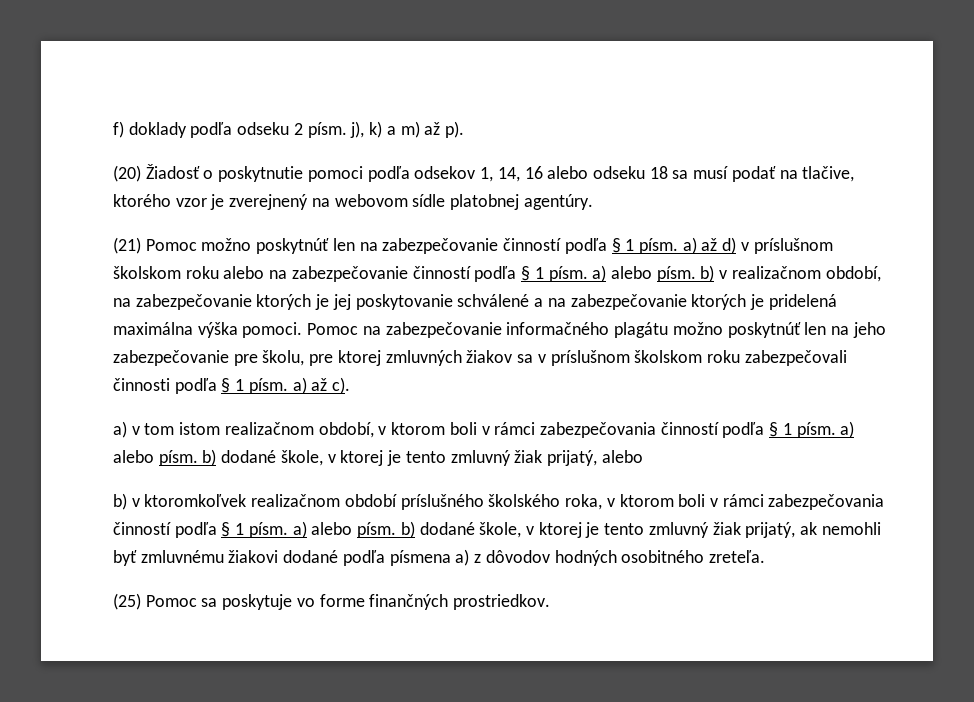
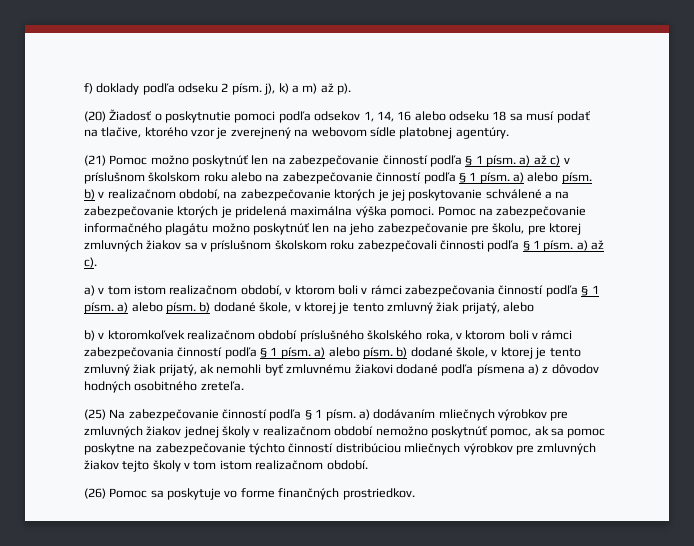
- (21) Pomoc možno poskytnúť len na zabezpečovanie činností podľa § 1 písm. a) až d) v príslušnom školskom roku alebo na zabezpečovanie činností podľa § 1 písm. a) alebo písm. b) v realizačnom období, na zabezpečovanie ktorých je jej poskytovanie schválené a na zabezpečovanie ktorých je pridelená maximálna výška pomoci.
+ (21) Pomoc možno poskytnúť len na zabezpečovanie činností podľa § 1 písm. a) až c) v príslušnom školskom roku alebo na zabezpečovanie činností podľa § 1 písm. a) alebo písm. b) v realizačnom období, na zabezpečovanie ktorých je jej poskytovanie schválené a na zabezpečovanie ktorých je pridelená maximálna výška pomoci.
- (25) Pomoc sa poskytuje vo forme finančných prostriedkov.
+ (25) Na zabezpečovanie činností podľa § 1 písm. a) dodávaním mliečnych výrobkov pre zmluvných žiakov jednej školy v realizačnom období nemožno poskytnúť pomoc, ak sa pomoc poskytne na zabezpečovanie týchto činností distribúciou mliečnych výrobkov pre zmluvných žiakov tejto školy v tom istom realizačnom období.
+ (26) Pomoc sa poskytuje vo forme finančných prostriedkov.

